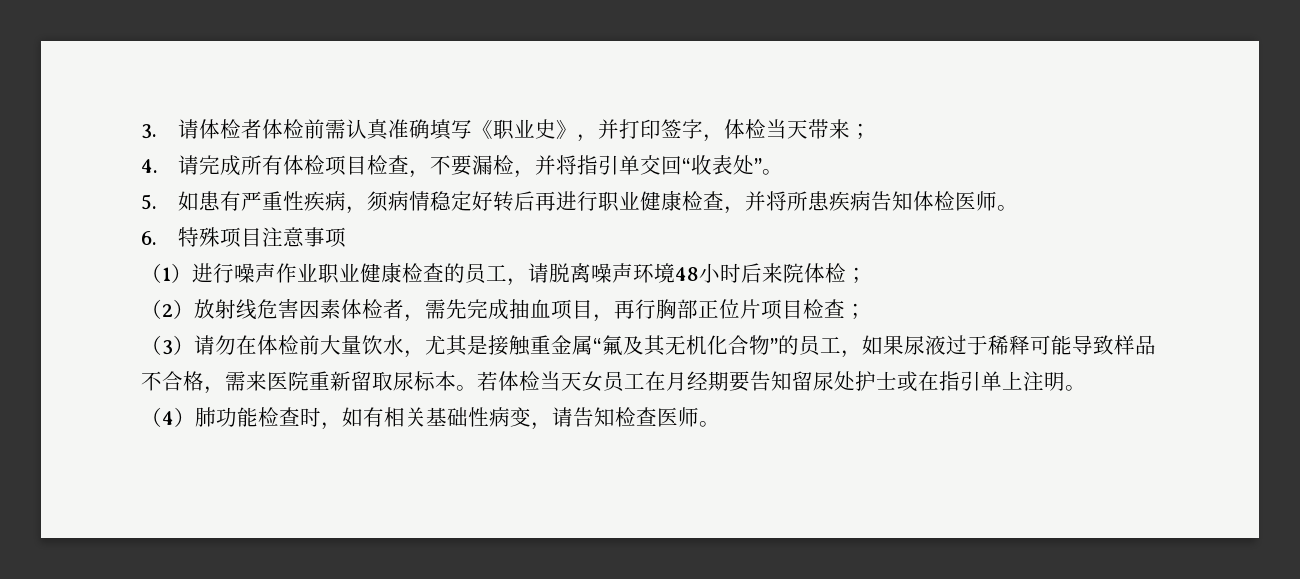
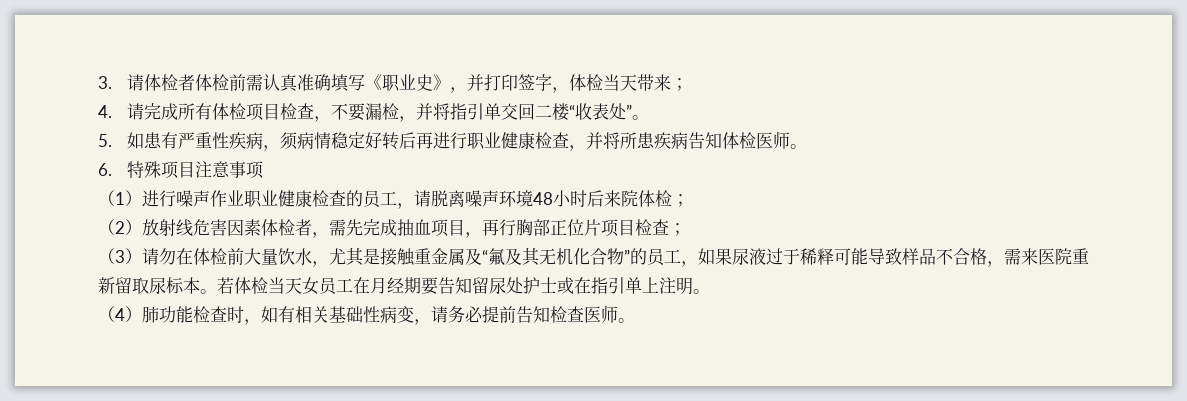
- 4.请完成所有体检项目检查，不要漏检，并将指引单交回“收表处”。
+ 4.请完成所有体检项目检查，不要漏检，并将指引单交回二楼“收表处”。
- （3）请勿在体检前大量饮水，尤其是接触重金属“氟及其无机化合物”的员工，如果尿液过于稀释可能导致样品不合格，需来医院重新留取尿标本。
+ （3）请勿在体检前大量饮水，尤其是接触重金属及“氟及其无机化合物”的员工，如果尿液过于稀释可能导致样品不合格，需来医院重新留取尿标本。
- （4）肺功能检查时，如有相关基础性病变，请告知检查医师。
+ （4）肺功能检查时，如有相关基础性病变，请务必提前告知检查医师。

